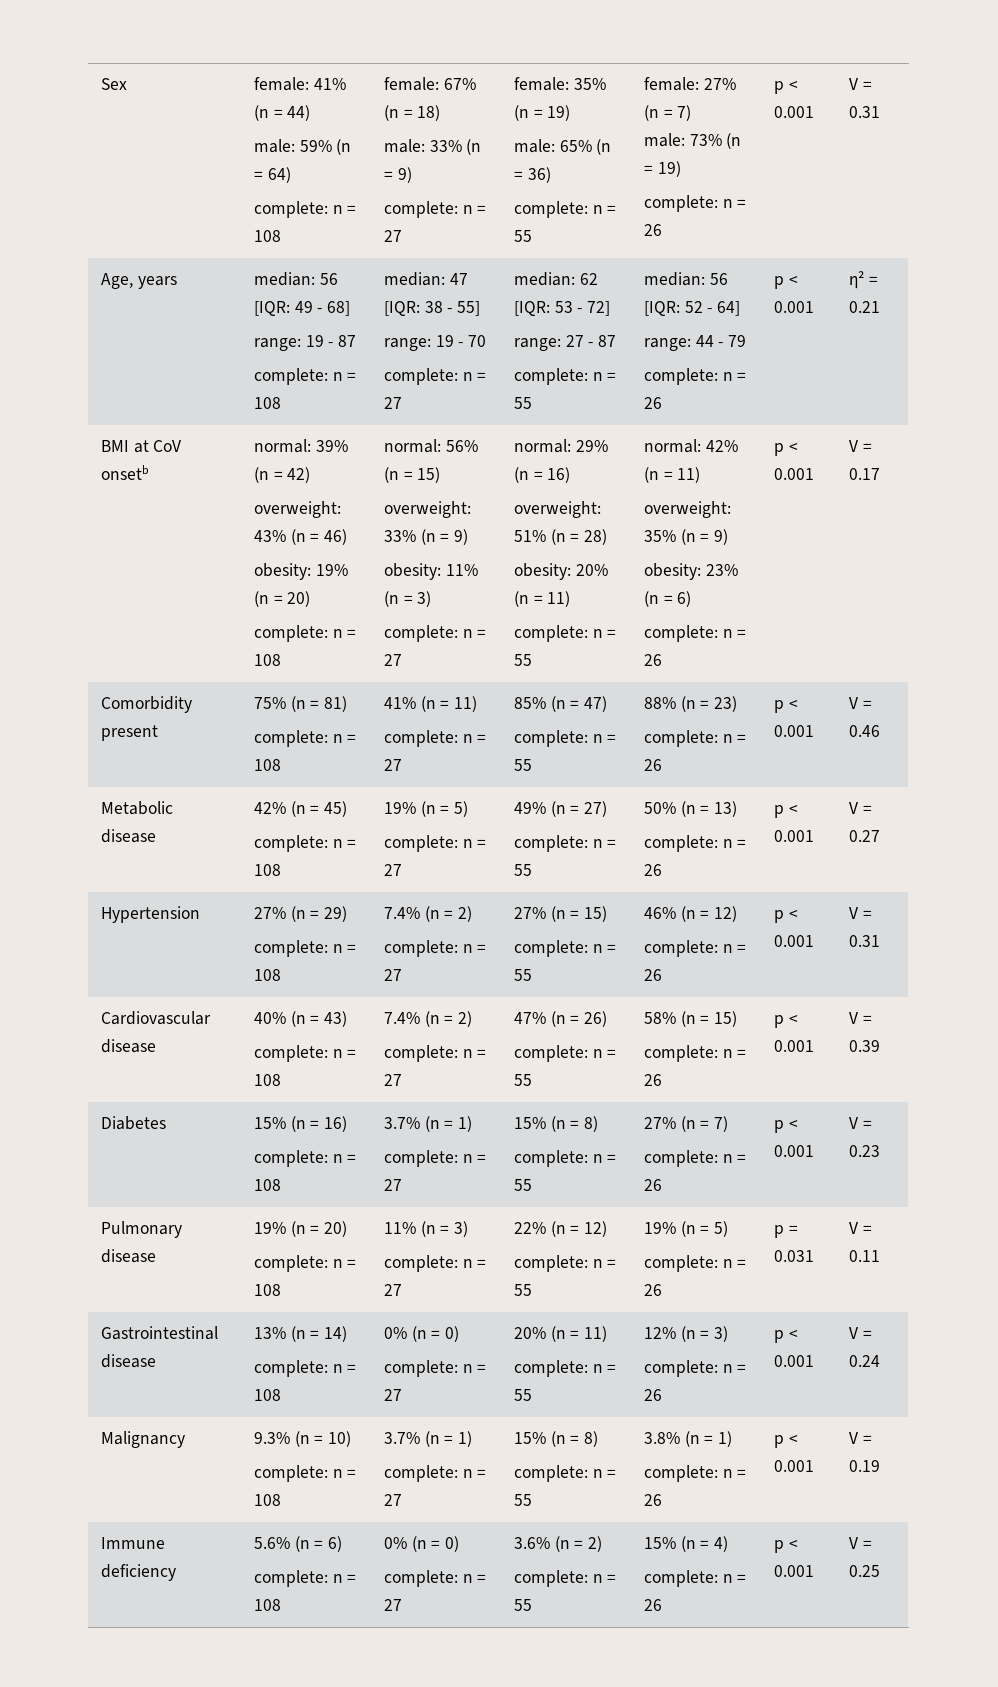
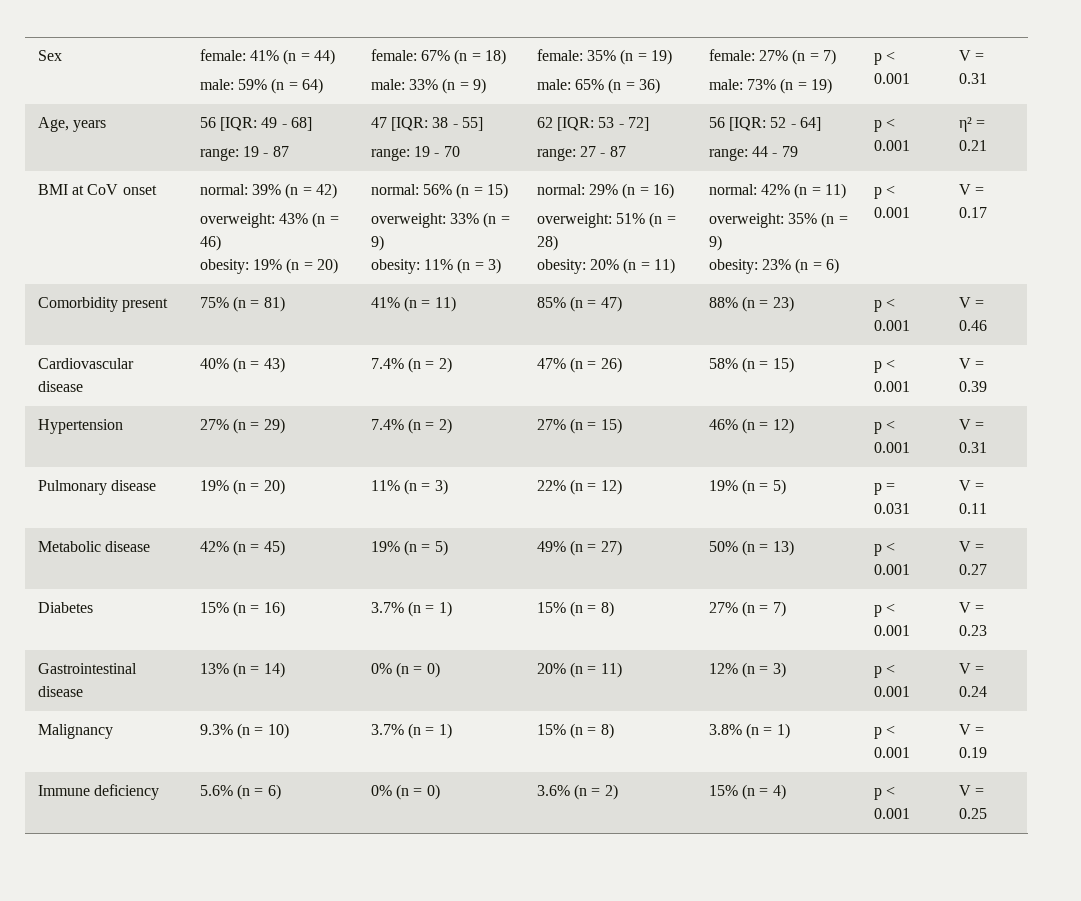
  male: 59% (n = 64)
- complete: n = 108
  male: 33% (n = 9)
- complete: n = 27
  male: 65% (n = 36)
- complete: n = 55
  male: 73% (n = 19)
- complete: n = 26
- median: 56 [IQR: 49 - 68]
+ 56 [IQR: 49 - 68]
- complete: n = 108 | median: 47 [IQR: 38 - 55]
+ 47 [IQR: 38 - 55]
- complete: n = 27 | median: 62 [IQR: 53 - 72]
+ 62 [IQR: 53 - 72]
- complete: n = 55 | median: 56 [IQR: 52 - 64]
+ 56 [IQR: 52 - 64]
  range: 44 - 79
- complete: n = 26
- BMI at CoV onsetb
+ BMI at CoV onset
  obesity: 19% (n = 20)
- complete: n = 108
  obesity: 11% (n = 3)
- complete: n = 27
  obesity: 20% (n = 11)
- complete: n = 55
  obesity: 23% (n = 6)
- complete: n = 26
- Comorbidity present | 75% (n = 81)
- complete: n = 108 | 41% (n = 11)
- complete: n = 27 | 85% (n = 47)
- complete: n = 55 | 88% (n = 23)
- complete: n = 26 | p < 0.001 | V = 0.46
+ Comorbidity present | 75% (n = 81) | 41% (n = 11) | 85% (n = 47) | 88% (n = 23) | p < 0.001 | V = 0.46
+ Cardiovascular disease | 40% (n = 43) | 7.4% (n = 2) | 47% (n = 26) | 58% (n = 15) | p < 0.001 | V = 0.39
+ Hypertension | 27% (n = 29) | 7.4% (n = 2) | 27% (n = 15) | 46% (n = 12) | p < 0.001 | V = 0.31
+ Pulmonary disease | 19% (n = 20) | 11% (n = 3) | 22% (n = 12) | 19% (n = 5) | p = 0.031 | V = 0.11
- Metabolic disease | 42% (n = 45)
- complete: n = 108 | 19% (n = 5)
- complete: n = 27 | 49% (n = 27)
- complete: n = 55 | 50% (n = 13)
- complete: n = 26 | p < 0.001 | V = 0.27
+ Metabolic disease | 42% (n = 45) | 19% (n = 5) | 49% (n = 27) | 50% (n = 13) | p < 0.001 | V = 0.27
- Hypertension | 27% (n = 29)
- complete: n = 108 | 7.4% (n = 2)
- complete: n = 27 | 27% (n = 15)
- complete: n = 55 | 46% (n = 12)
- complete: n = 26 | p < 0.001 | V = 0.31
- Cardiovascular disease | 40% (n = 43)
- complete: n = 108 | 7.4% (n = 2)
- complete: n = 27 | 47% (n = 26)
- complete: n = 55 | 58% (n = 15)
- complete: n = 26 | p < 0.001 | V = 0.39
- Diabetes | 15% (n = 16)
- complete: n = 108 | 3.7% (n = 1)
- complete: n = 27 | 15% (n = 8)
- complete: n = 55 | 27% (n = 7)
- complete: n = 26 | p < 0.001 | V = 0.23
+ Diabetes | 15% (n = 16) | 3.7% (n = 1) | 15% (n = 8) | 27% (n = 7) | p < 0.001 | V = 0.23
- Pulmonary disease | 19% (n = 20)
- complete: n = 108 | 11% (n = 3)
- complete: n = 27 | 22% (n = 12)
- complete: n = 55 | 19% (n = 5)
- complete: n = 26 | p = 0.031 | V = 0.11
- Gastrointestinal disease | 13% (n = 14)
- complete: n = 108 | 0% (n = 0)
- complete: n = 27 | 20% (n = 11)
- complete: n = 55 | 12% (n = 3)
- complete: n = 26 | p < 0.001 | V = 0.24
+ Gastrointestinal disease | 13% (n = 14) | 0% (n = 0) | 20% (n = 11) | 12% (n = 3) | p < 0.001 | V = 0.24
- Malignancy | 9.3% (n = 10)
- complete: n = 108 | 3.7% (n = 1)
- complete: n = 27 | 15% (n = 8)
- complete: n = 55 | 3.8% (n = 1)
- complete: n = 26 | p < 0.001 | V = 0.19
+ Malignancy | 9.3% (n = 10) | 3.7% (n = 1) | 15% (n = 8) | 3.8% (n = 1) | p < 0.001 | V = 0.19
- Immune deficiency | 5.6% (n = 6)
- complete: n = 108 | 0% (n = 0)
- complete: n = 27 | 3.6% (n = 2)
- complete: n = 55 | 15% (n = 4)
- complete: n = 26 | p < 0.001 | V = 0.25
+ Immune deficiency | 5.6% (n = 6) | 0% (n = 0) | 3.6% (n = 2) | 15% (n = 4) | p < 0.001 | V = 0.25

